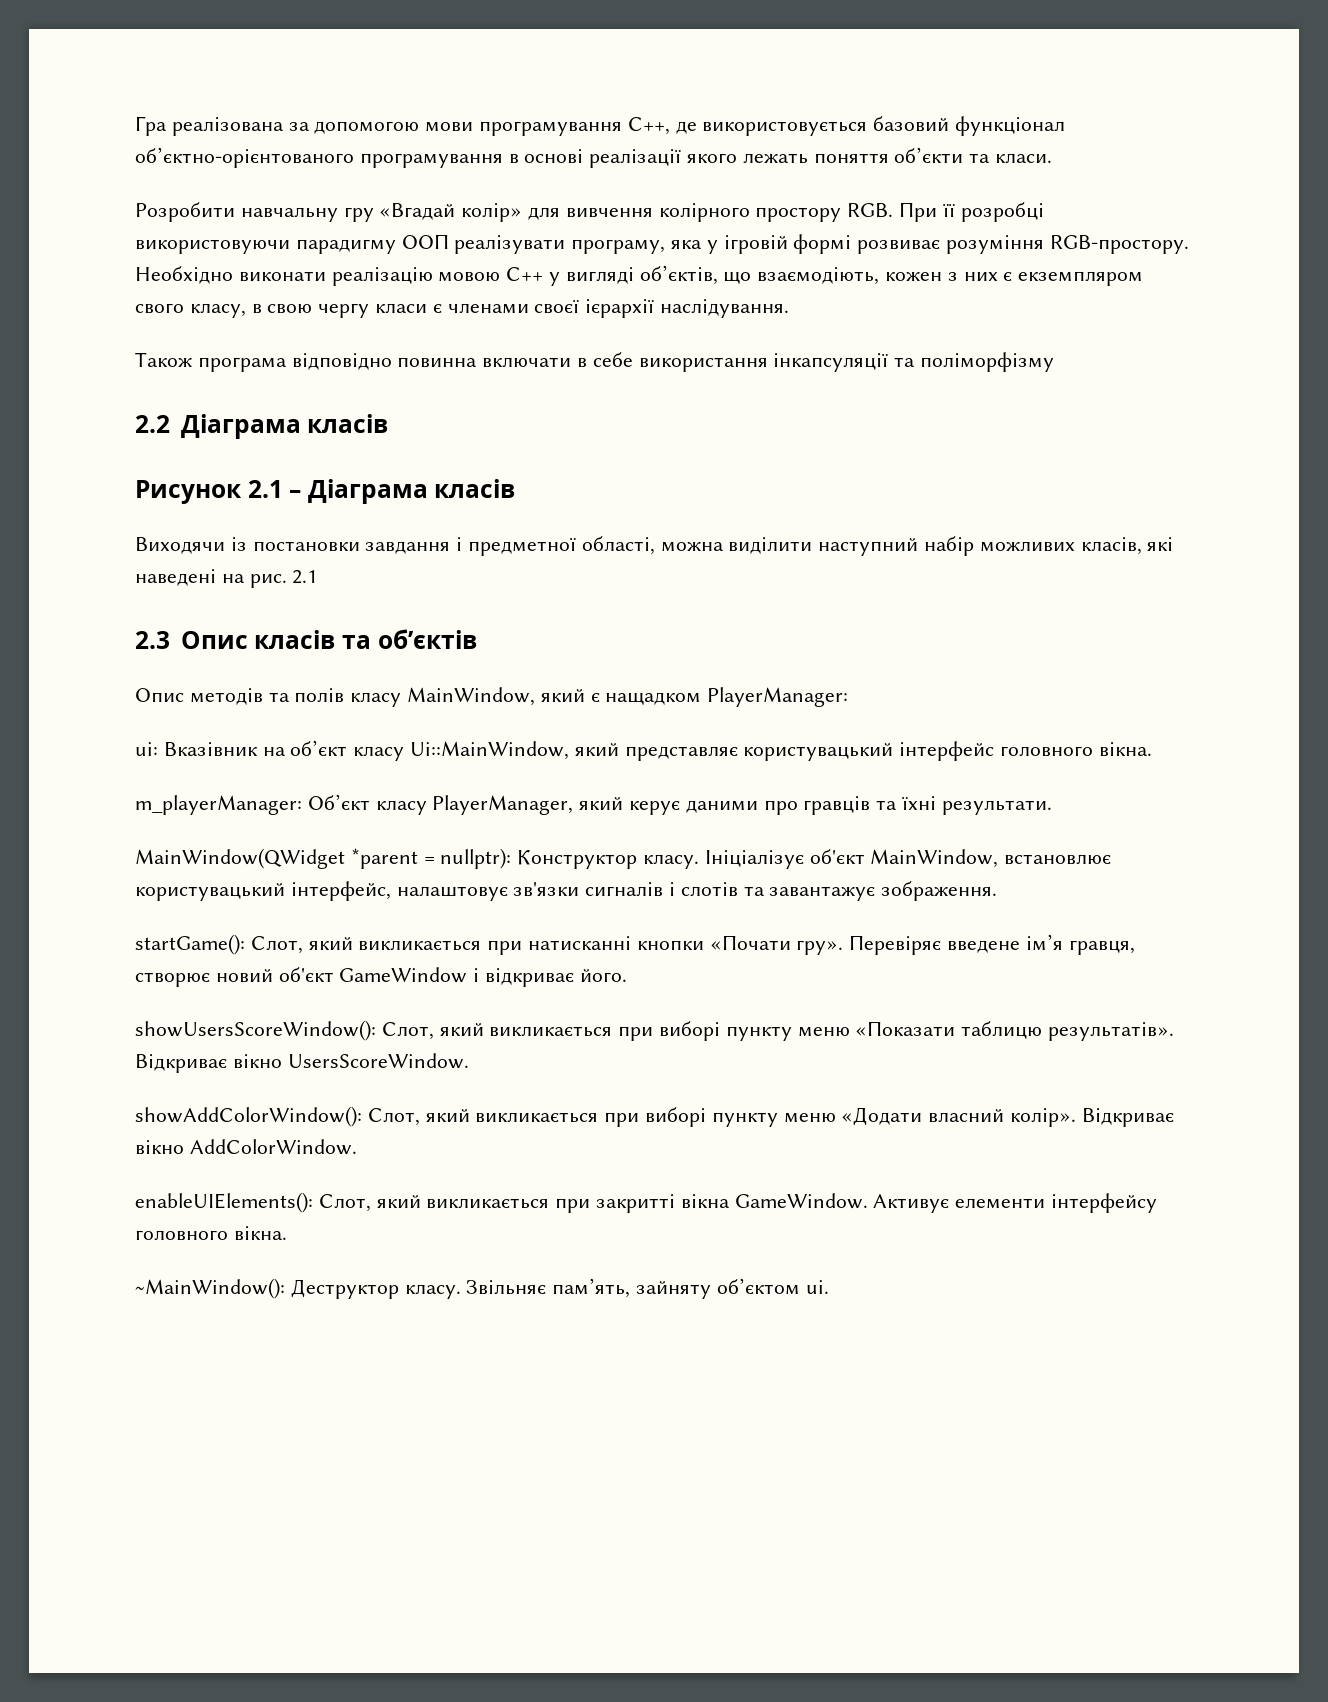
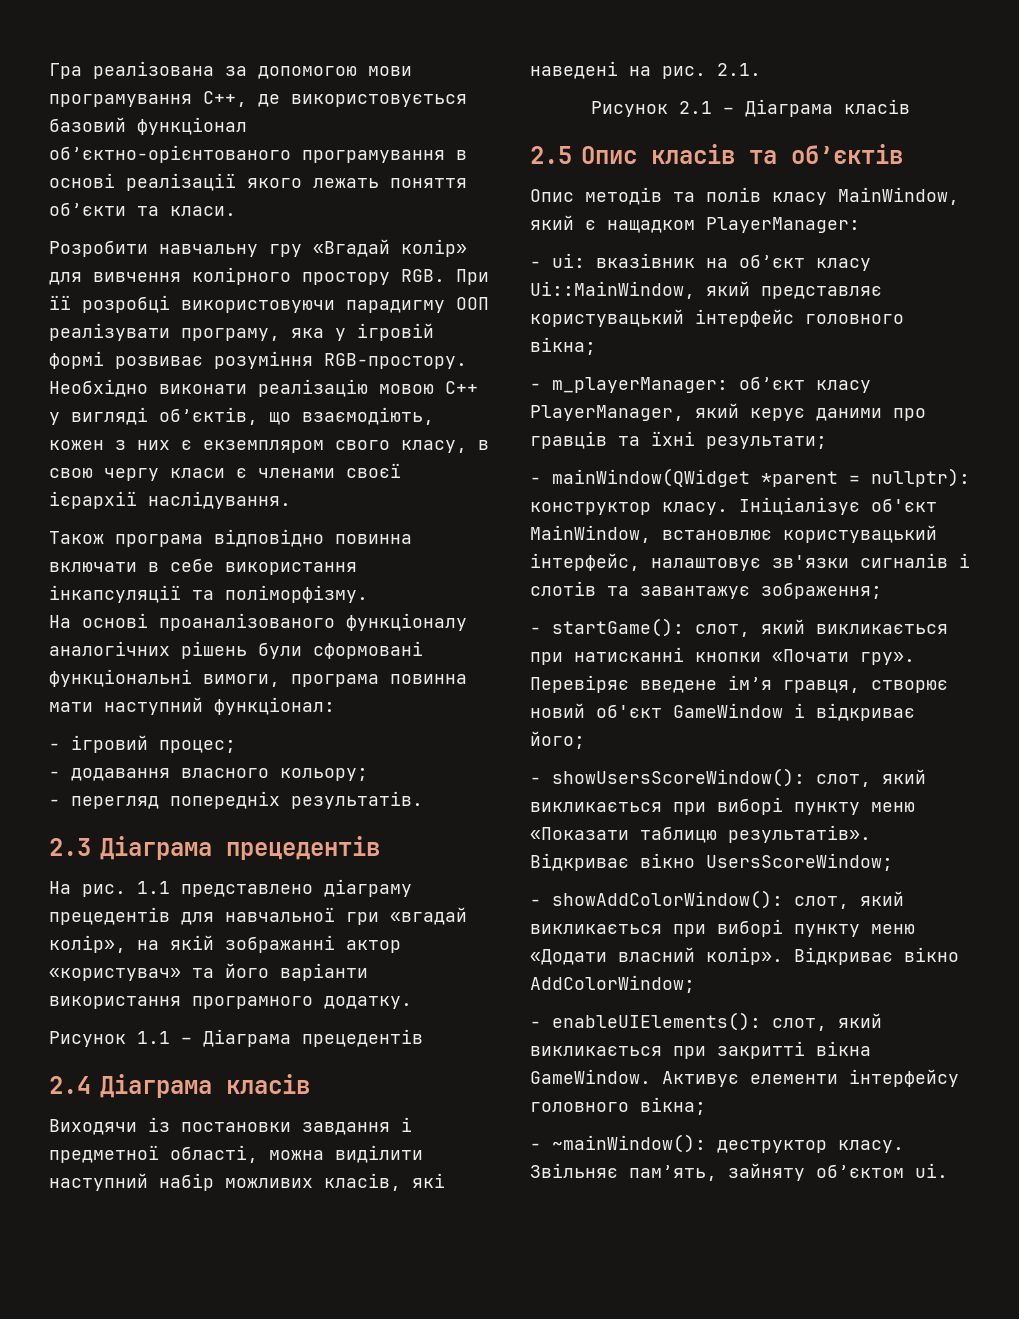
- Також програма відповідно повинна включати в себе використання інкапсуляції та поліморфізму
- 2.2 Діаграма класів
- Рисунок 2.1 – Діаграма класів
+ Також програма відповідно повинна включати в себе використання інкапсуляції та поліморфізму.
+ На основі проаналізованого функціоналу аналогічних рішень були сформовані функціональні вимоги, програма повинна мати наступний функціонал:
+ - ігровий процес;
+ - додавання власного кольору;
+ - перегляд попередніх результатів.
+ 2.3 Діаграма прецедентів
+ На рис. 1.1 представлено діаграму прецедентів для навчальної гри «вгадай колір», на якій зображанні актор «користувач» та його варіанти використання програмного додатку.
+ Рисунок 1.1 – Діаграма прецедентів
+ 2.4 Діаграма класів
- Виходячи із постановки завдання і предметної області, можна виділити наступний набір можливих класів, які наведені на рис. 2.1
- 2.3 Опис класів та об’єктів
+ Виходячи із постановки завдання і предметної області, можна виділити наступний набір можливих класів, які наведені на рис. 2.1.
+ Рисунок 2.1 – Діаграма класів
+ 2.5 Опис класів та об’єктів
- ui: Вказівник на об’єкт класу Ui::MainWindow, який представляє користувацький інтерфейс головного вікна.
- m_playerManager: Об’єкт класу PlayerManager, який керує даними про гравців та їхні результати.
- MainWindow(QWidget *parent = nullptr): Конструктор класу.
+ - ui: вказівник на об’єкт класу Ui::MainWindow, який представляє користувацький інтерфейс головного вікна;
+ - m_playerManager: об’єкт класу PlayerManager, який керує даними про гравців та їхні результати;
+ - mainWindow(QWidget *parent = nullptr): конструктор класу.
- Ініціалізує об'єкт MainWindow, встановлює користувацький інтерфейс, налаштовує зв'язки сигналів і слотів та завантажує зображення.
- startGame(): Слот, який викликається при натисканні кнопки «Почати гру».
+ Ініціалізує об'єкт MainWindow, встановлює користувацький інтерфейс, налаштовує зв'язки сигналів і слотів та завантажує зображення;
+ - startGame(): слот, який викликається при натисканні кнопки «Почати гру».
- Перевіряє введене ім’я гравця, створює новий об'єкт GameWindow і відкриває його.
- showUsersScoreWindow(): Слот, який викликається при виборі пункту меню «Показати таблицю результатів».
+ Перевіряє введене ім’я гравця, створює новий об'єкт GameWindow і відкриває його;
+ - showUsersScoreWindow(): слот, який викликається при виборі пункту меню «Показати таблицю результатів».
- Відкриває вікно UsersScoreWindow.
- showAddColorWindow(): Слот, який викликається при виборі пункту меню «Додати власний колір».
+ Відкриває вікно UsersScoreWindow;
+ - showAddColorWindow(): слот, який викликається при виборі пункту меню «Додати власний колір».
- Відкриває вікно AddColorWindow.
- enableUIElements(): Слот, який викликається при закритті вікна GameWindow.
+ Відкриває вікно AddColorWindow;
+ - enableUIElements(): слот, який викликається при закритті вікна GameWindow.
- Активує елементи інтерфейсу головного вікна.
- ~MainWindow(): Деструктор класу.
+ Активує елементи інтерфейсу головного вікна;
+ - ~mainWindow(): деструктор класу.

